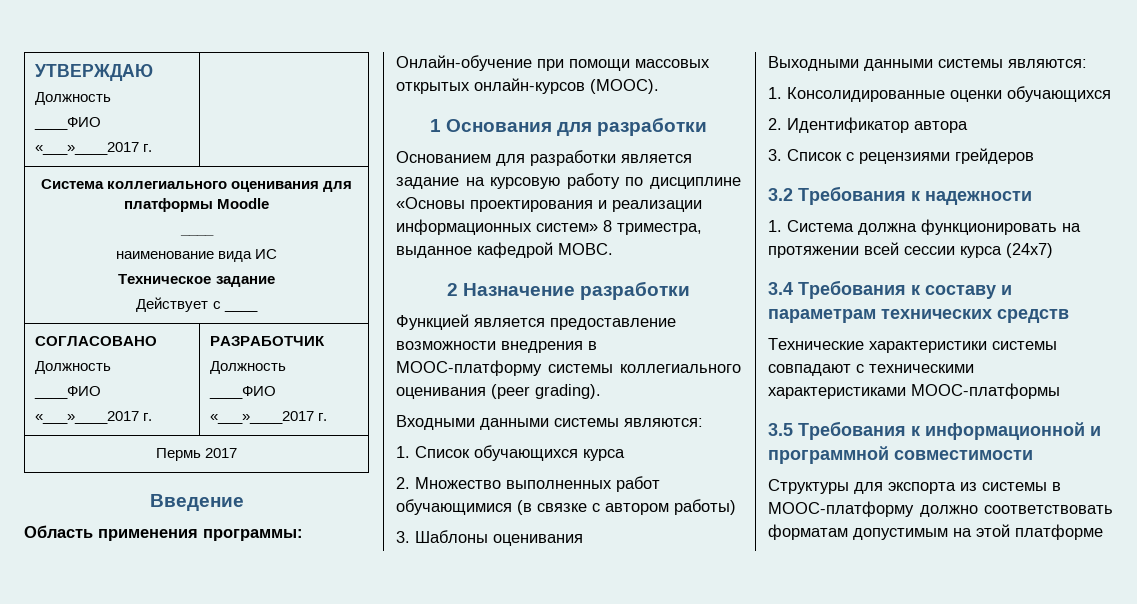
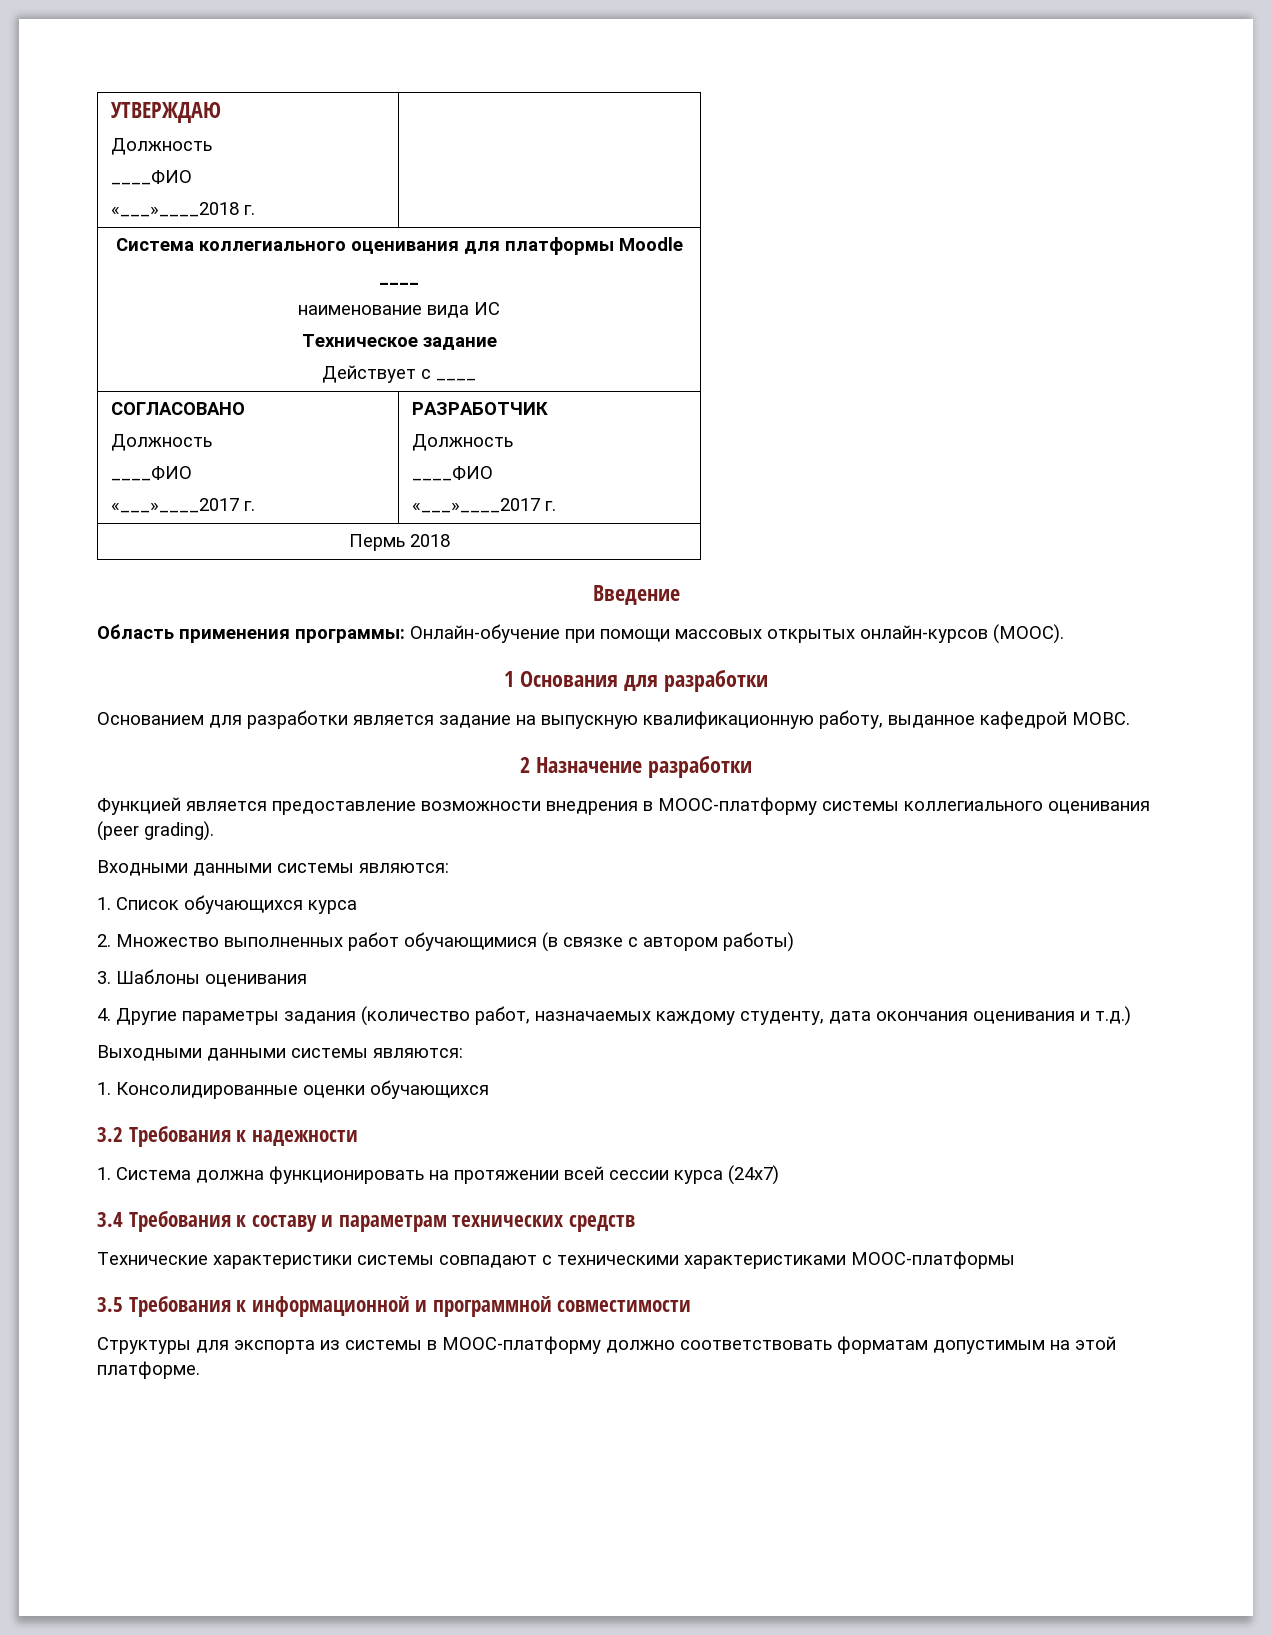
  УТВЕРЖДАЮ
  Должность
  ____ФИО
- «___»____2017 г. |
+ «___»____2018 г. |
- Пермь 2017
+ Пермь 2018
- Основанием для разработки является задание на курсовую работу по дисциплине «Основы проектирования и реализации информационных систем» 8 триместра, выданное кафедрой МОВС.
+ Основанием для разработки является задание на выпускную квалификационную работу, выданное кафедрой МОВС.
+ 4. Другие параметры задания (количество работ, назначаемых каждому студенту, дата окончания оценивания и т.д.)
- 2. Идентификатор автора
- 3. Список с рецензиями грейдеров
- Структуры для экспорта из системы в МООС-платформу должно соответствовать форматам допустимым на этой платформе
+ Структуры для экспорта из системы в МООС-платформу должно соответствовать форматам допустимым на этой платформе.

